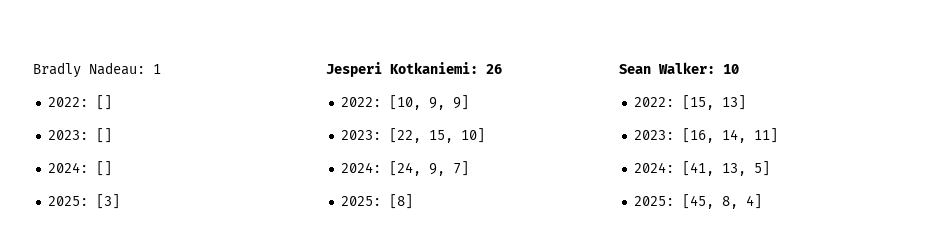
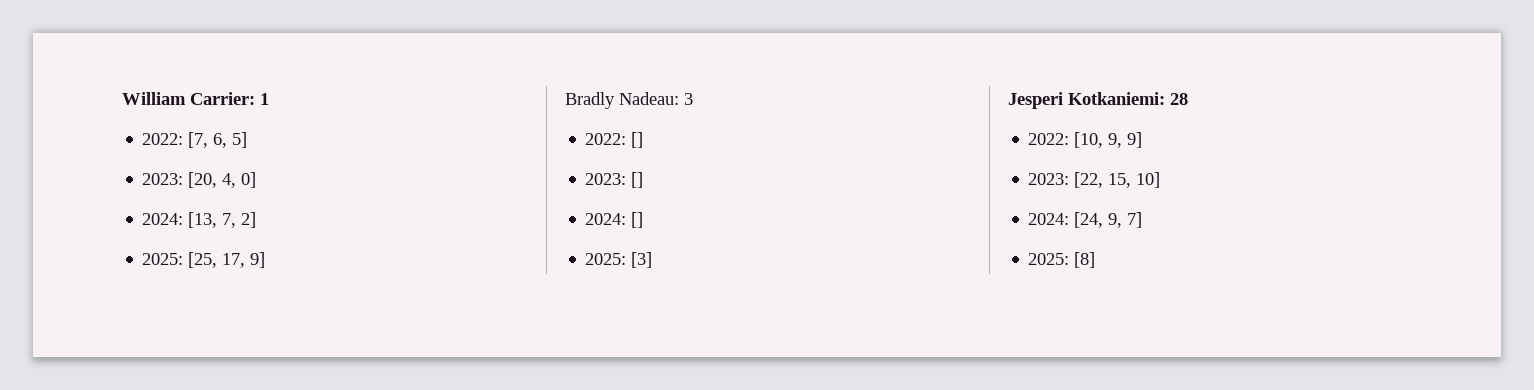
+ William Carrier: 1
+ 2022: [7, 6, 5]
+ 2023: [20, 4, 0]
+ 2024: [13, 7, 2]
+ 2025: [25, 17, 9]
- Bradly Nadeau: 1
+ Bradly Nadeau: 3
- Jesperi Kotkaniemi: 26
+ Jesperi Kotkaniemi: 28
- Sean Walker: 10
- 2022: [15, 13]
- 2023: [16, 14, 11]
- 2024: [41, 13, 5]
- 2025: [45, 8, 4]

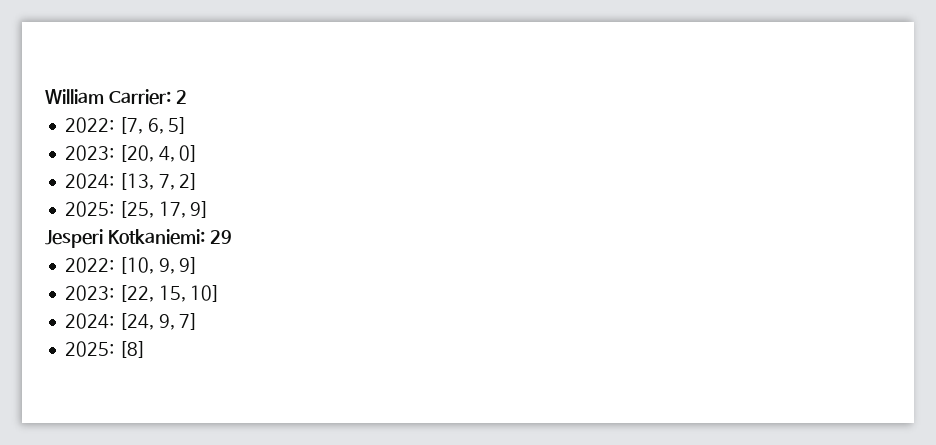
- William Carrier: 1
+ William Carrier: 2
- Bradly Nadeau: 3
- 2022: []
- 2023: []
- 2024: []
- 2025: [3]
- Jesperi Kotkaniemi: 28
+ Jesperi Kotkaniemi: 29

